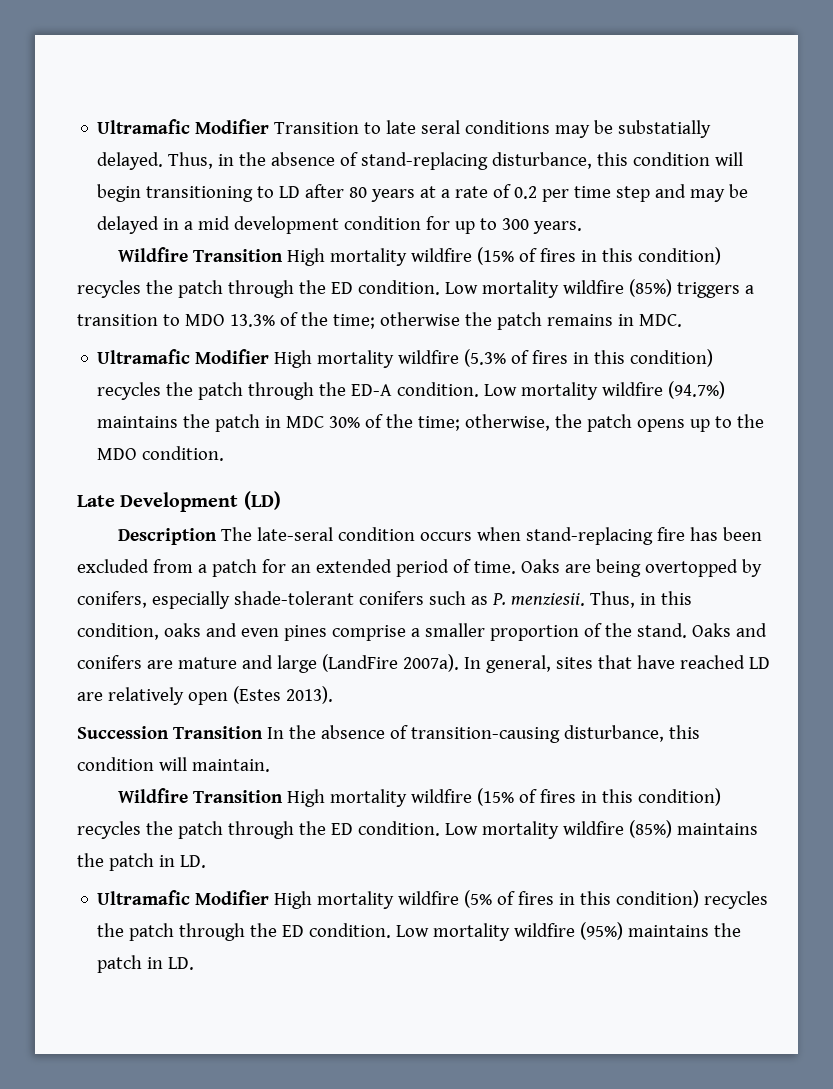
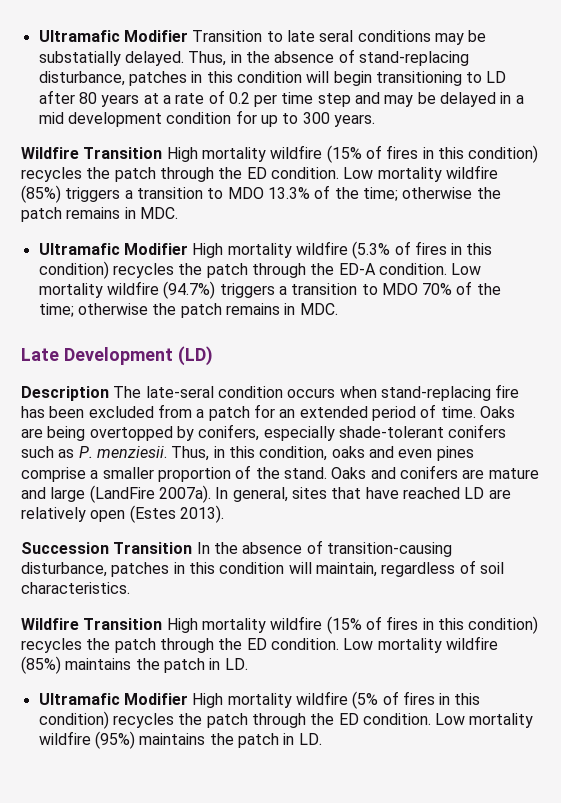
- Thus, in the absence of stand-replacing disturbance, this condition will begin transitioning to LD after 80 years at a rate of 0.2 per time step and may be delayed in a mid development condition for up to 300 years.
+ Thus, in the absence of stand-replacing disturbance, patches in this condition will begin transitioning to LD after 80 years at a rate of 0.2 per time step and may be delayed in a mid development condition for up to 300 years.
- Low mortality wildfire (94.7%) maintains the patch in MDC 30% of the time; otherwise, the patch opens up to the MDO condition.
+ Low mortality wildfire (94.7%) triggers a transition to MDO 70% of the time; otherwise the patch remains in MDC.
- Succession Transition In the absence of transition-causing disturbance, this condition will maintain.
+ Succession Transition In the absence of transition-causing disturbance, patches in this condition will maintain, regardless of soil characteristics.

